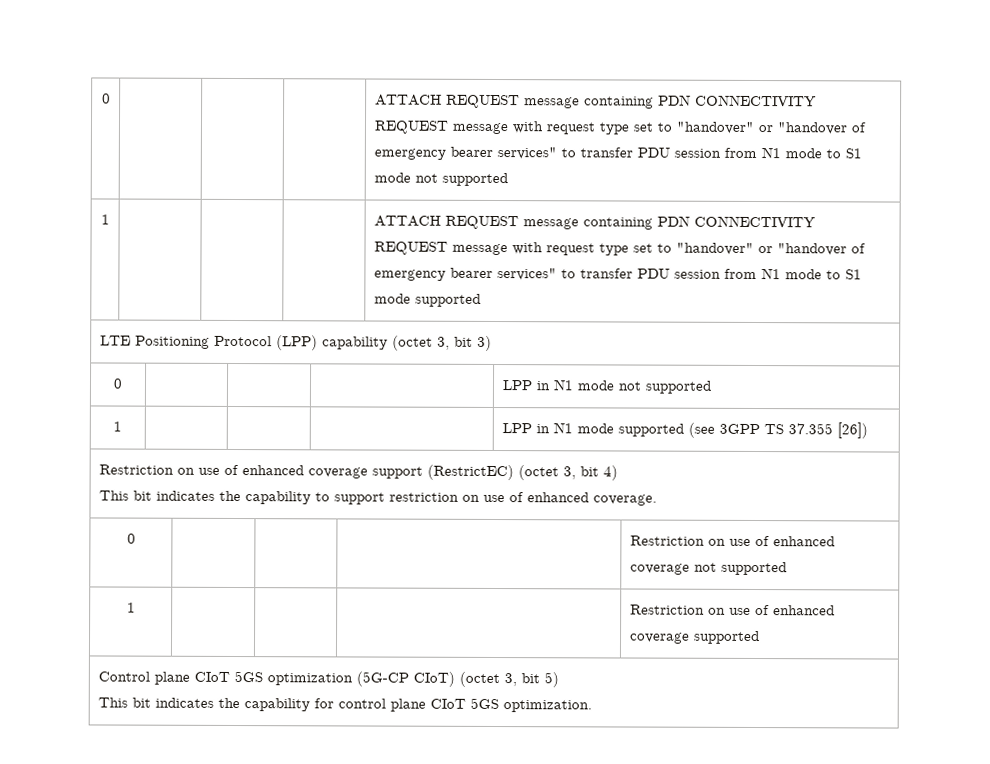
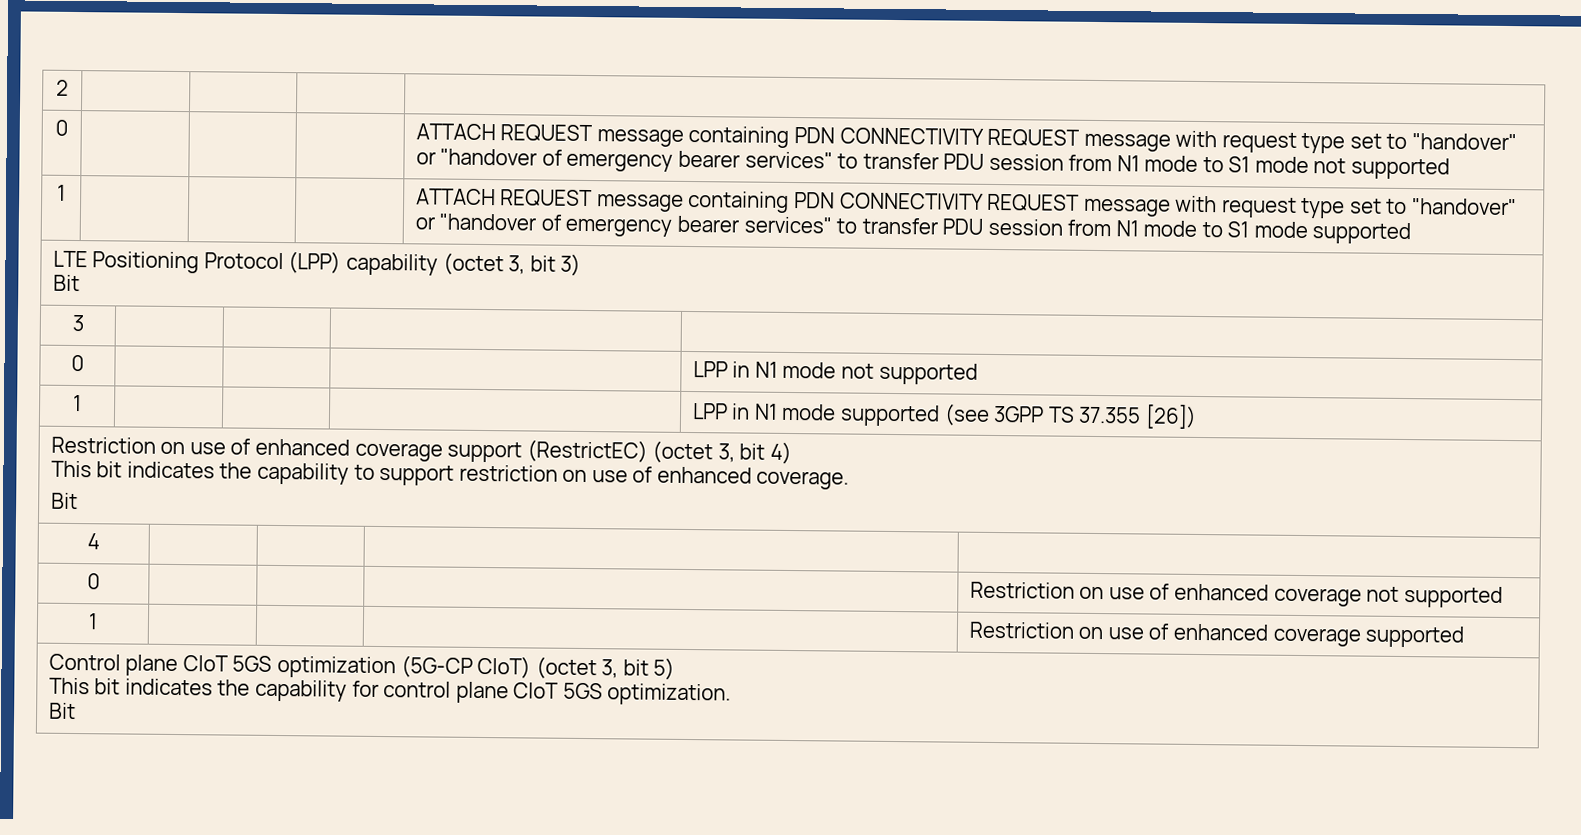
+ 2 | | | |
  LTE Positioning Protocol (LPP) capability (octet 3, bit 3)
+ Bit
+ 3 | | | |
  Restriction on use of enhanced coverage support (RestrictEC) (octet 3, bit 4)
  This bit indicates the capability to support restriction on use of enhanced coverage.
+ Bit
+ 4 | | | |
  Control plane CIoT 5GS optimization (5G-CP CIoT) (octet 3, bit 5)
  This bit indicates the capability for control plane CIoT 5GS optimization.
+ Bit

